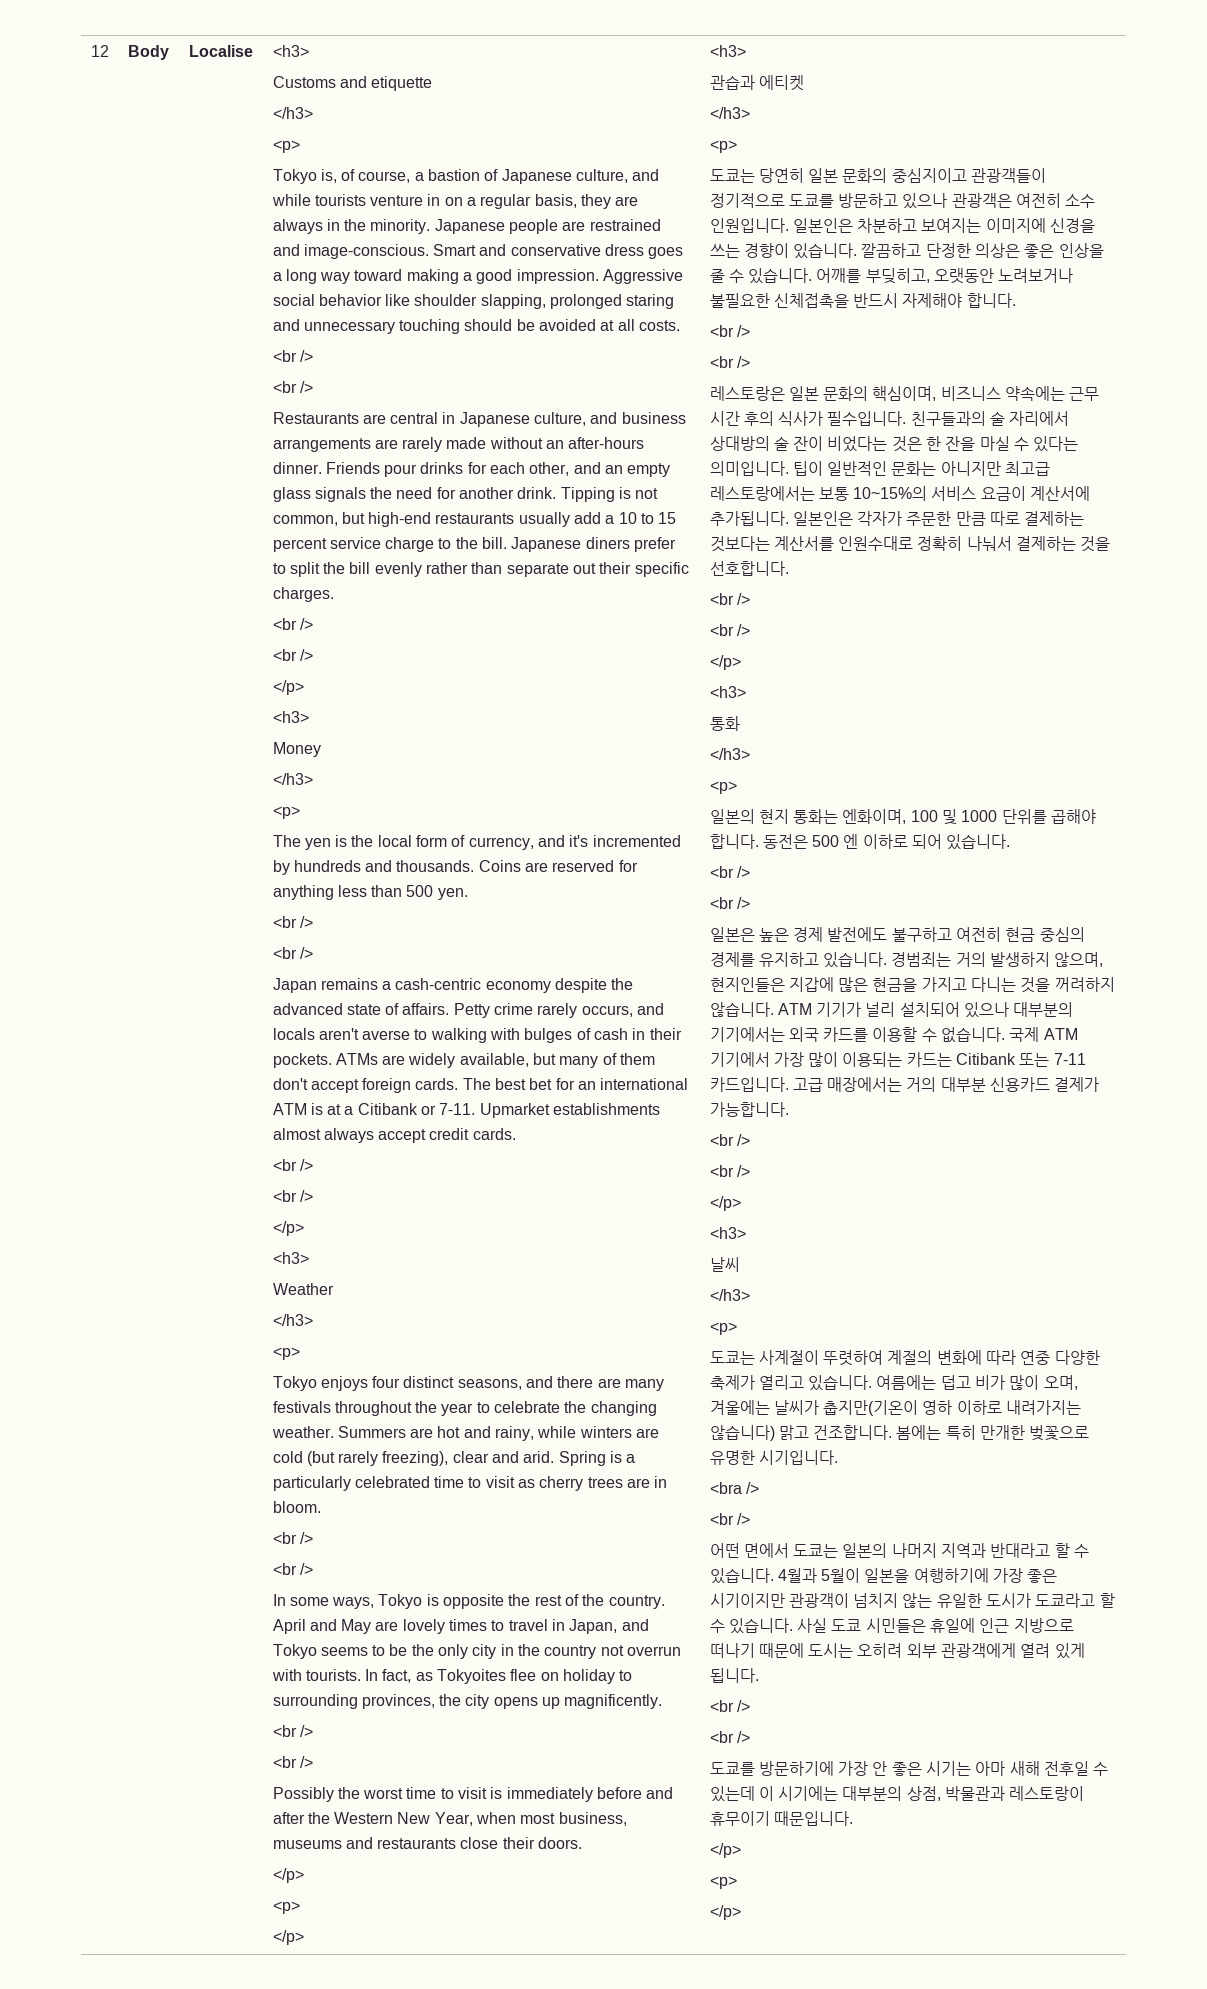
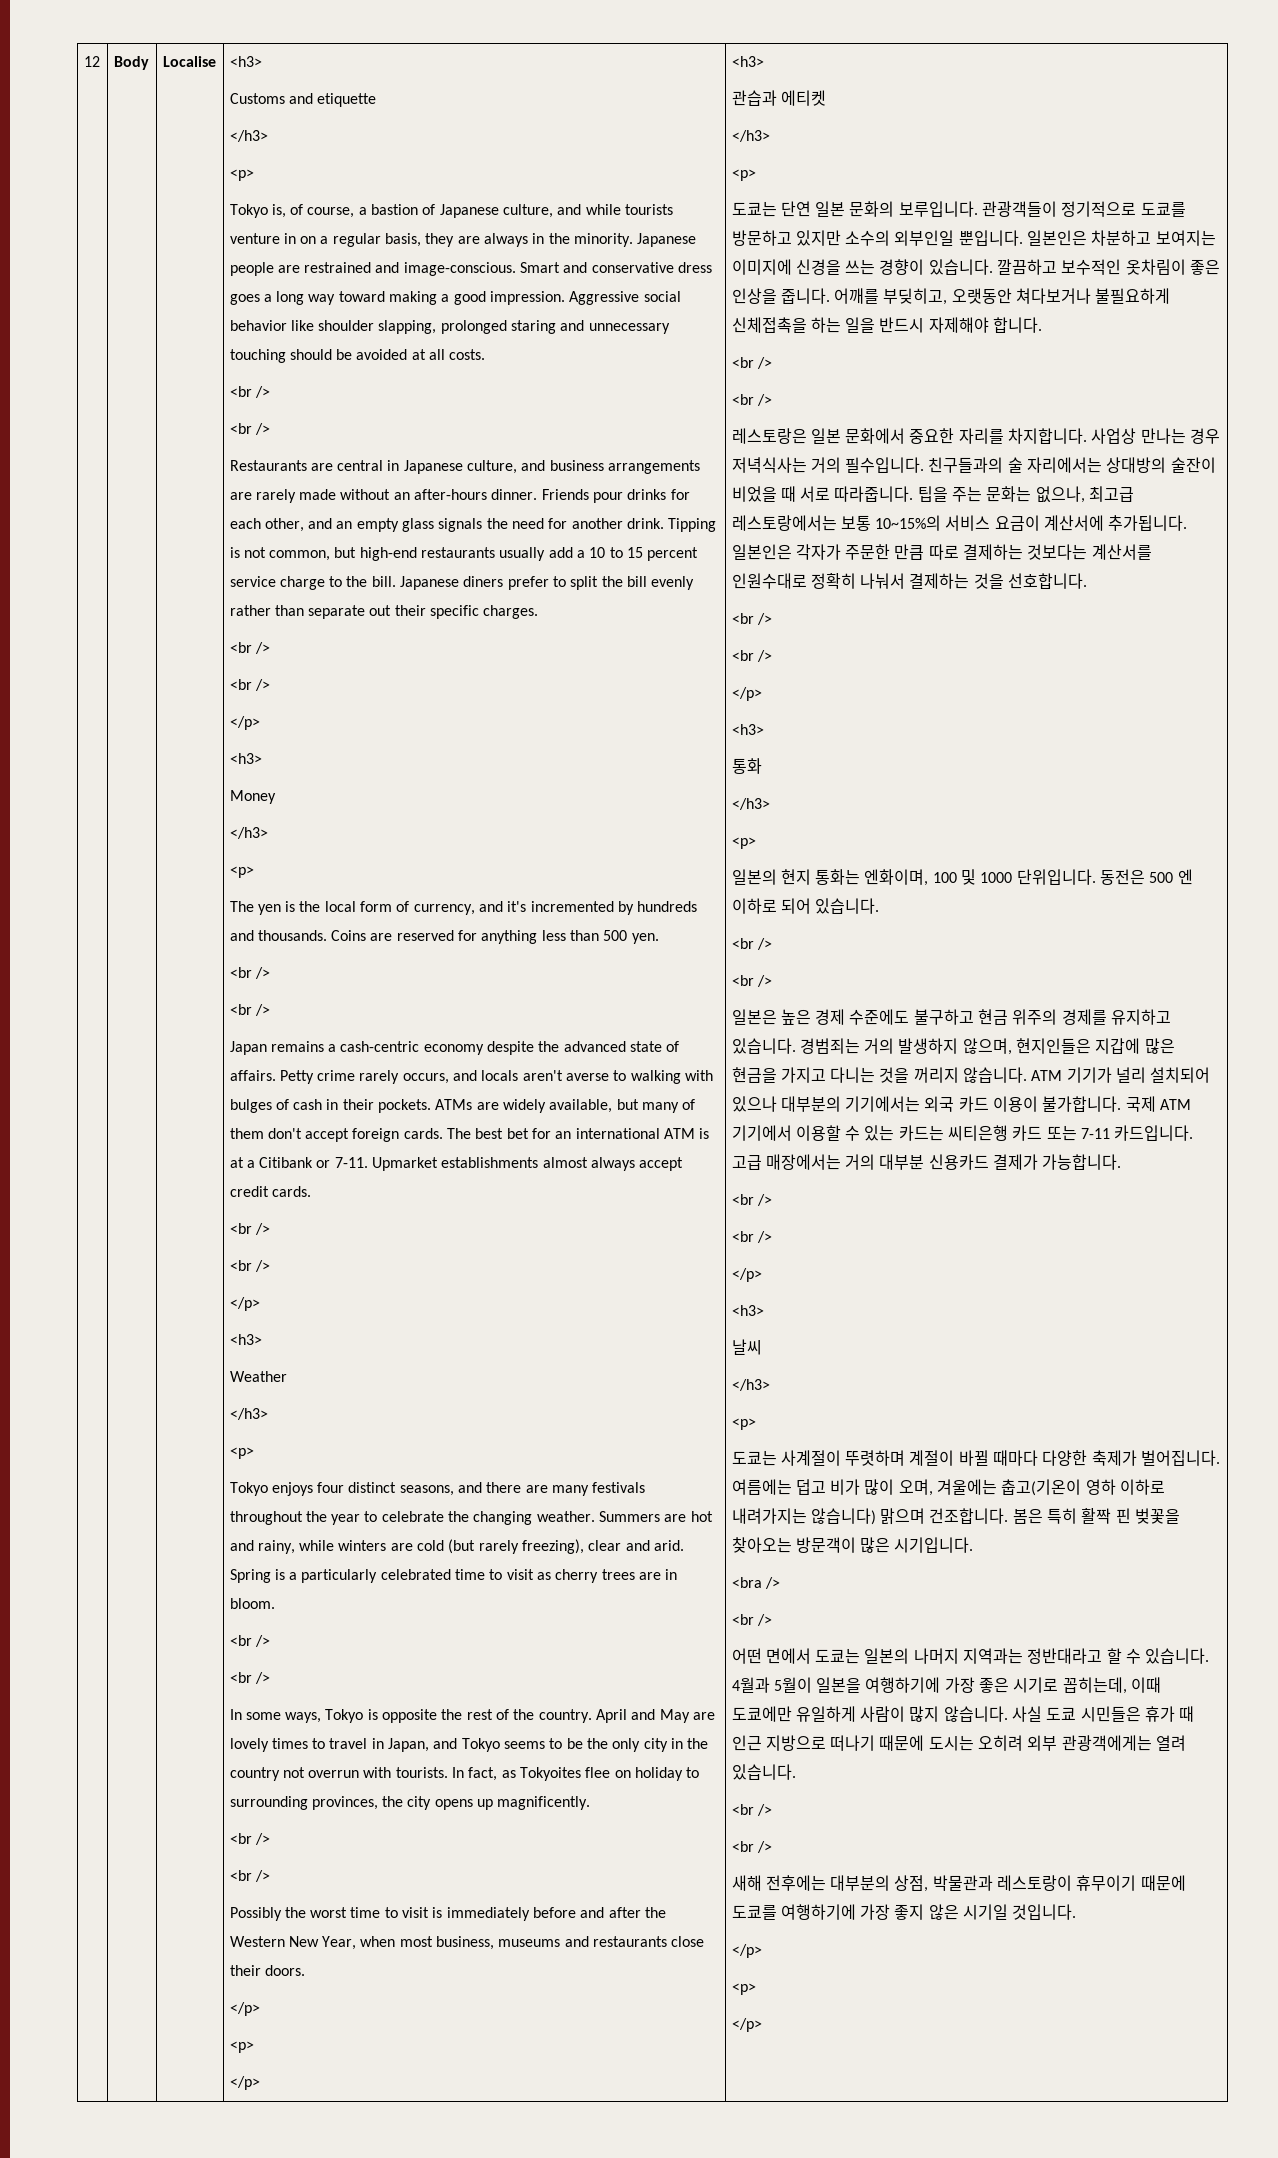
- 도쿄는 당연히 일본 문화의 중심지이고 관광객들이 정기적으로 도쿄를 방문하고 있으나 관광객은 여전히 소수 인원입니다.
+ 도쿄는 단연 일본 문화의 보루입니다. 관광객들이 정기적으로 도쿄를 방문하고 있지만 소수의 외부인일 뿐입니다.
- 깔끔하고 단정한 의상은 좋은 인상을 줄 수 있습니다. 어깨를 부딪히고, 오랫동안 노려보거나 불필요한 신체접촉을 반드시 자제해야 합니다.
+ 깔끔하고 보수적인 옷차림이 좋은 인상을 줍니다. 어깨를 부딪히고, 오랫동안 쳐다보거나 불필요하게 신체접촉을 하는 일을 반드시 자제해야 합니다.
- 레스토랑은 일본 문화의 핵심이며, 비즈니스 약속에는 근무 시간 후의 식사가 필수입니다. 친구들과의 술 자리에서 상대방의 술 잔이 비었다는 것은 한 잔을 마실 수 있다는 의미입니다. 팁이 일반적인 문화는 아니지만 최고급 레스토랑에서는 보통 10~15%의 서비스 요금이 계산서에 추가됩니다.
+ 레스토랑은 일본 문화에서 중요한 자리를 차지합니다. 사업상 만나는 경우 저녁식사는 거의 필수입니다. 친구들과의 술 자리에서는 상대방의 술잔이 비었을 때 서로 따라줍니다. 팁을 주는 문화는 없으나, 최고급 레스토랑에서는 보통 10~15%의 서비스 요금이 계산서에 추가됩니다.
- 일본의 현지 통화는 엔화이며, 100 및 1000 단위를 곱해야 합니다.
+ 일본의 현지 통화는 엔화이며, 100 및 1000 단위입니다.
- 일본은 높은 경제 발전에도 불구하고 여전히 현금 중심의 경제를 유지하고 있습니다.
+ 일본은 높은 경제 수준에도 불구하고 현금 위주의 경제를 유지하고 있습니다.
- 경범죄는 거의 발생하지 않으며, 현지인들은 지갑에 많은 현금을 가지고 다니는 것을 꺼려하지 않습니다.
+ 경범죄는 거의 발생하지 않으며, 현지인들은 지갑에 많은 현금을 가지고 다니는 것을 꺼리지 않습니다.
- ATM 기기가 널리 설치되어 있으나 대부분의 기기에서는 외국 카드를 이용할 수 없습니다. 국제 ATM 기기에서 가장 많이 이용되는 카드는 Citibank 또는 7-11 카드입니다.
+ ATM 기기가 널리 설치되어 있으나 대부분의 기기에서는 외국 카드 이용이 불가합니다. 국제 ATM 기기에서 이용할 수 있는 카드는 씨티은행 카드 또는 7-11 카드입니다.
- 도쿄는 사계절이 뚜렷하여 계절의 변화에 따라 연중 다양한 축제가 열리고 있습니다.
+ 도쿄는 사계절이 뚜렷하며 계절이 바뀔 때마다 다양한 축제가 벌어집니다.
- 여름에는 덥고 비가 많이 오며, 겨울에는 날씨가 춥지만(기온이 영하 이하로 내려가지는 않습니다) 맑고 건조합니다. 봄에는 특히 만개한 벚꽃으로 유명한 시기입니다.
+ 여름에는 덥고 비가 많이 오며, 겨울에는 춥고(기온이 영하 이하로 내려가지는 않습니다) 맑으며 건조합니다. 봄은 특히 활짝 핀 벚꽃을 찾아오는 방문객이 많은 시기입니다.
- 어떤 면에서 도쿄는 일본의 나머지 지역과 반대라고 할 수 있습니다.
+ 어떤 면에서 도쿄는 일본의 나머지 지역과는 정반대라고 할 수 있습니다.
- 4월과 5월이 일본을 여행하기에 가장 좋은 시기이지만 관광객이 넘치지 않는 유일한 도시가 도쿄라고 할 수 있습니다.
+ 4월과 5월이 일본을 여행하기에 가장 좋은 시기로 꼽히는데, 이때 도쿄에만 유일하게 사람이 많지 않습니다.
- 사실 도쿄 시민들은 휴일에 인근 지방으로 떠나기 때문에 도시는 오히려 외부 관광객에게 열려 있게 됩니다.
+ 사실 도쿄 시민들은 휴가 때 인근 지방으로 떠나기 때문에 도시는 오히려 외부 관광객에게는 열려 있습니다.
  <br />
  <br />
- 도쿄를 방문하기에 가장 안 좋은 시기는 아마 새해 전후일 수 있는데 이 시기에는 대부분의 상점, 박물관과 레스토랑이 휴무이기 때문입니다.
+ 새해 전후에는 대부분의 상점, 박물관과 레스토랑이 휴무이기 때문에 도쿄를 여행하기에 가장 좋지 않은 시기일 것입니다.

